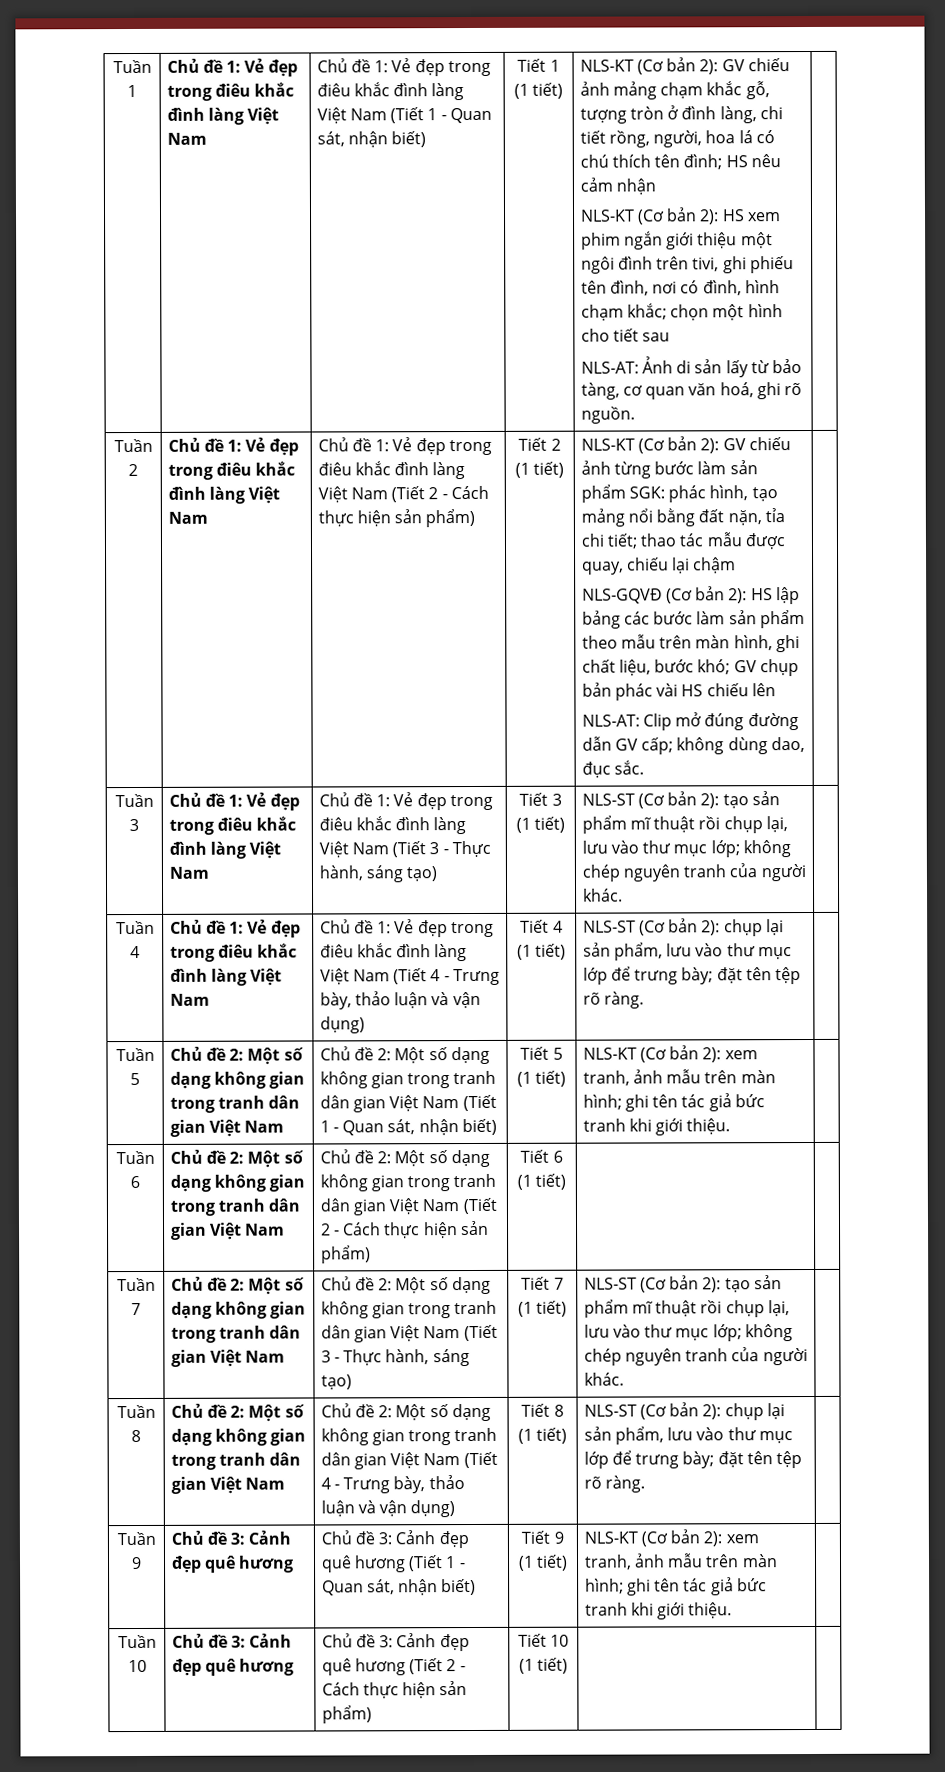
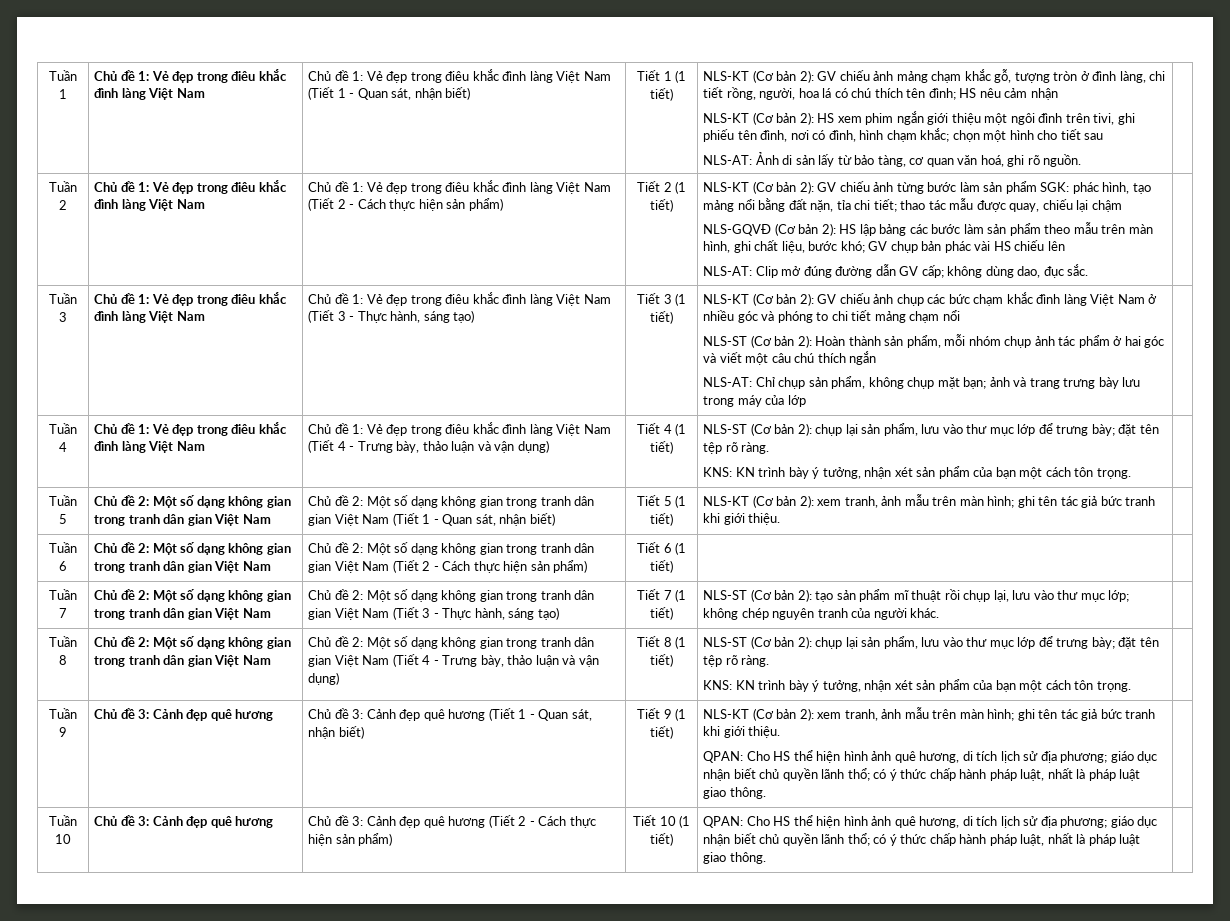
- Tiết 3 (1 tiết) | NLS-ST (Cơ bản 2): tạo sản phẩm mĩ thuật rồi chụp lại, lưu vào thư mục lớp; không chép nguyên tranh của người khác.
+ Tiết 3 (1 tiết) | NLS-KT (Cơ bản 2): GV chiếu ảnh chụp các bức chạm khắc đình làng Việt Nam ở nhiều góc và phóng to chi tiết mảng chạm nổi
+ NLS-ST (Cơ bản 2): Hoàn thành sản phẩm, mỗi nhóm chụp ảnh tác phẩm ở hai góc và viết một câu chú thích ngắn
+ NLS-AT: Chỉ chụp sản phẩm, không chụp mặt bạn; ảnh và trang trưng bày lưu trong máy của lớp
  Tiết 4 (1 tiết) | NLS-ST (Cơ bản 2): chụp lại sản phẩm, lưu vào thư mục lớp để trưng bày; đặt tên tệp rõ ràng.
+ KNS: KN trình bày ý tưởng, nhận xét sản phẩm của bạn một cách tôn trọng.
  Tiết 8 (1 tiết) | NLS-ST (Cơ bản 2): chụp lại sản phẩm, lưu vào thư mục lớp để trưng bày; đặt tên tệp rõ ràng.
+ KNS: KN trình bày ý tưởng, nhận xét sản phẩm của bạn một cách tôn trọng.
  Tiết 9 (1 tiết) | NLS-KT (Cơ bản 2): xem tranh, ảnh mẫu trên màn hình; ghi tên tác giả bức tranh khi giới thiệu.
+ QPAN: Cho HS thể hiện hình ảnh quê hương, di tích lịch sử địa phương; giáo dục nhận biết chủ quyền lãnh thổ; có ý thức chấp hành pháp luật, nhất là pháp luật giao thông.
- Tiết 10 (1 tiết)
+ Tiết 10 (1 tiết) | QPAN: Cho HS thể hiện hình ảnh quê hương, di tích lịch sử địa phương; giáo dục nhận biết chủ quyền lãnh thổ; có ý thức chấp hành pháp luật, nhất là pháp luật giao thông.

